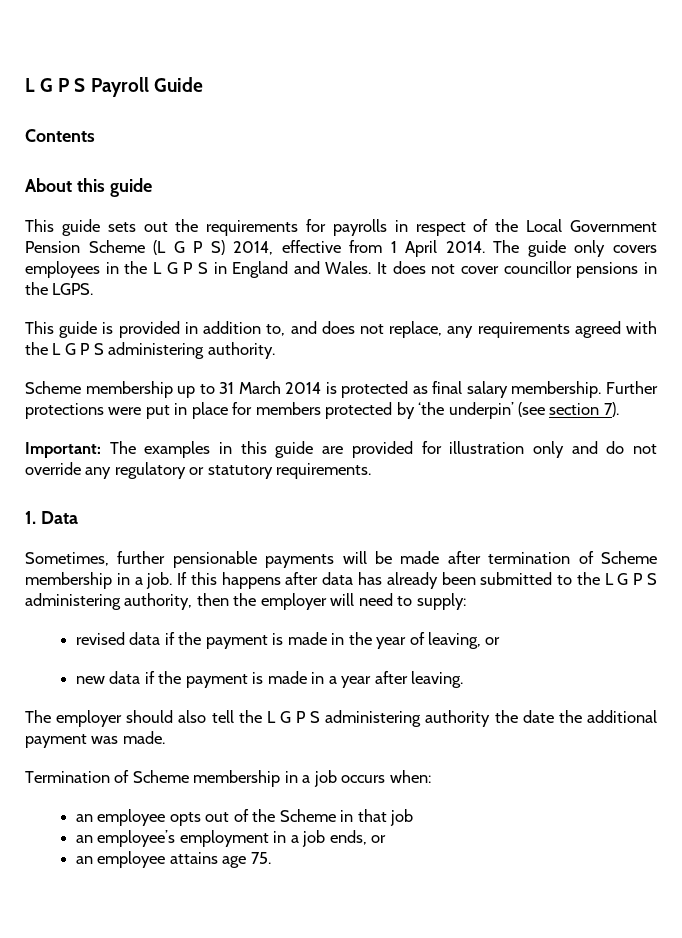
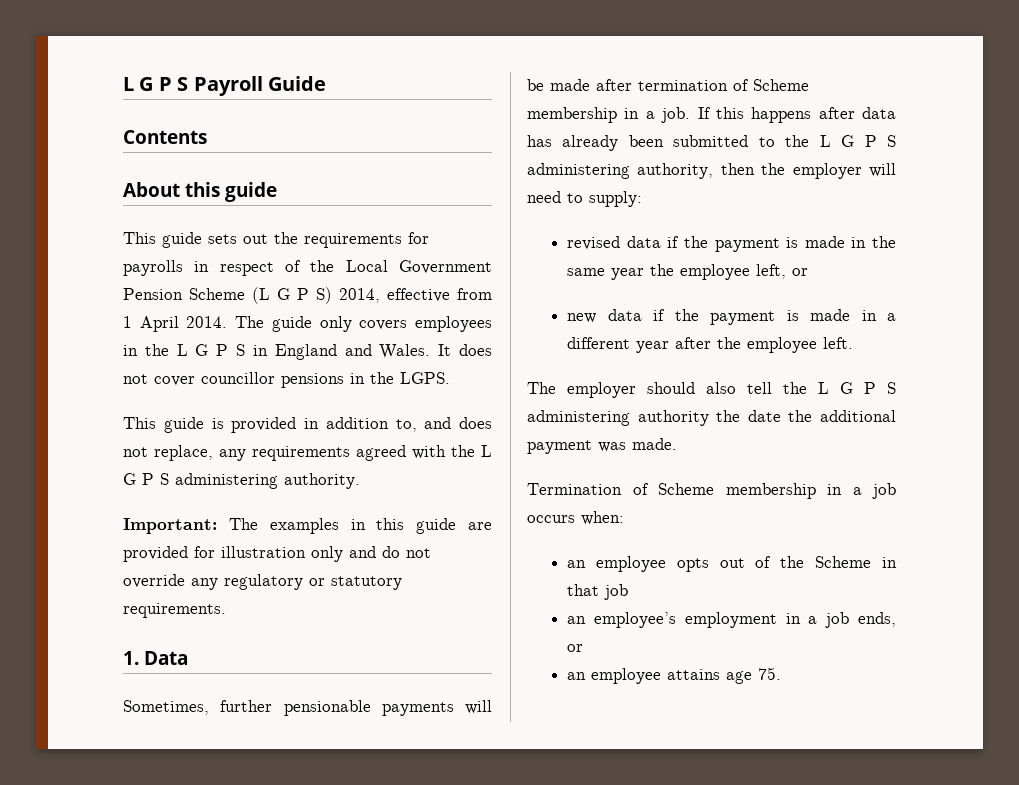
- Scheme membership up to 31 March 2014 is protected as final salary membership. Further protections were put in place for members protected by ‘the underpin’ (see section 7).
- revised data if the payment is made in the year of leaving, or
+ revised data if the payment is made in the same year the employee left, or
- new data if the payment is made in a year after leaving.
+ new data if the payment is made in a different year after the employee left.

